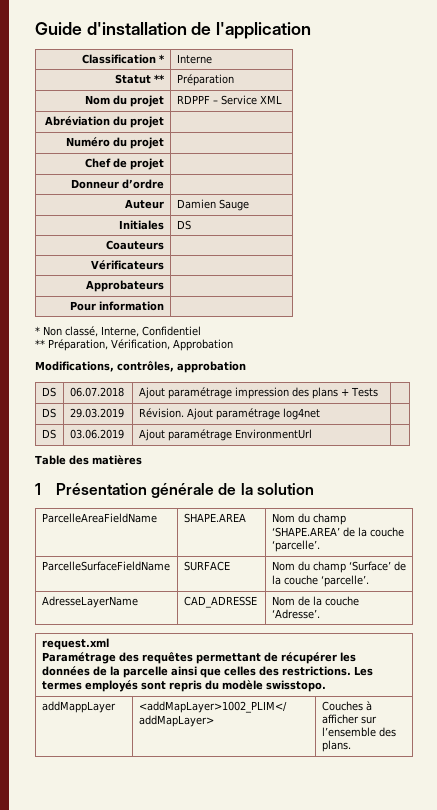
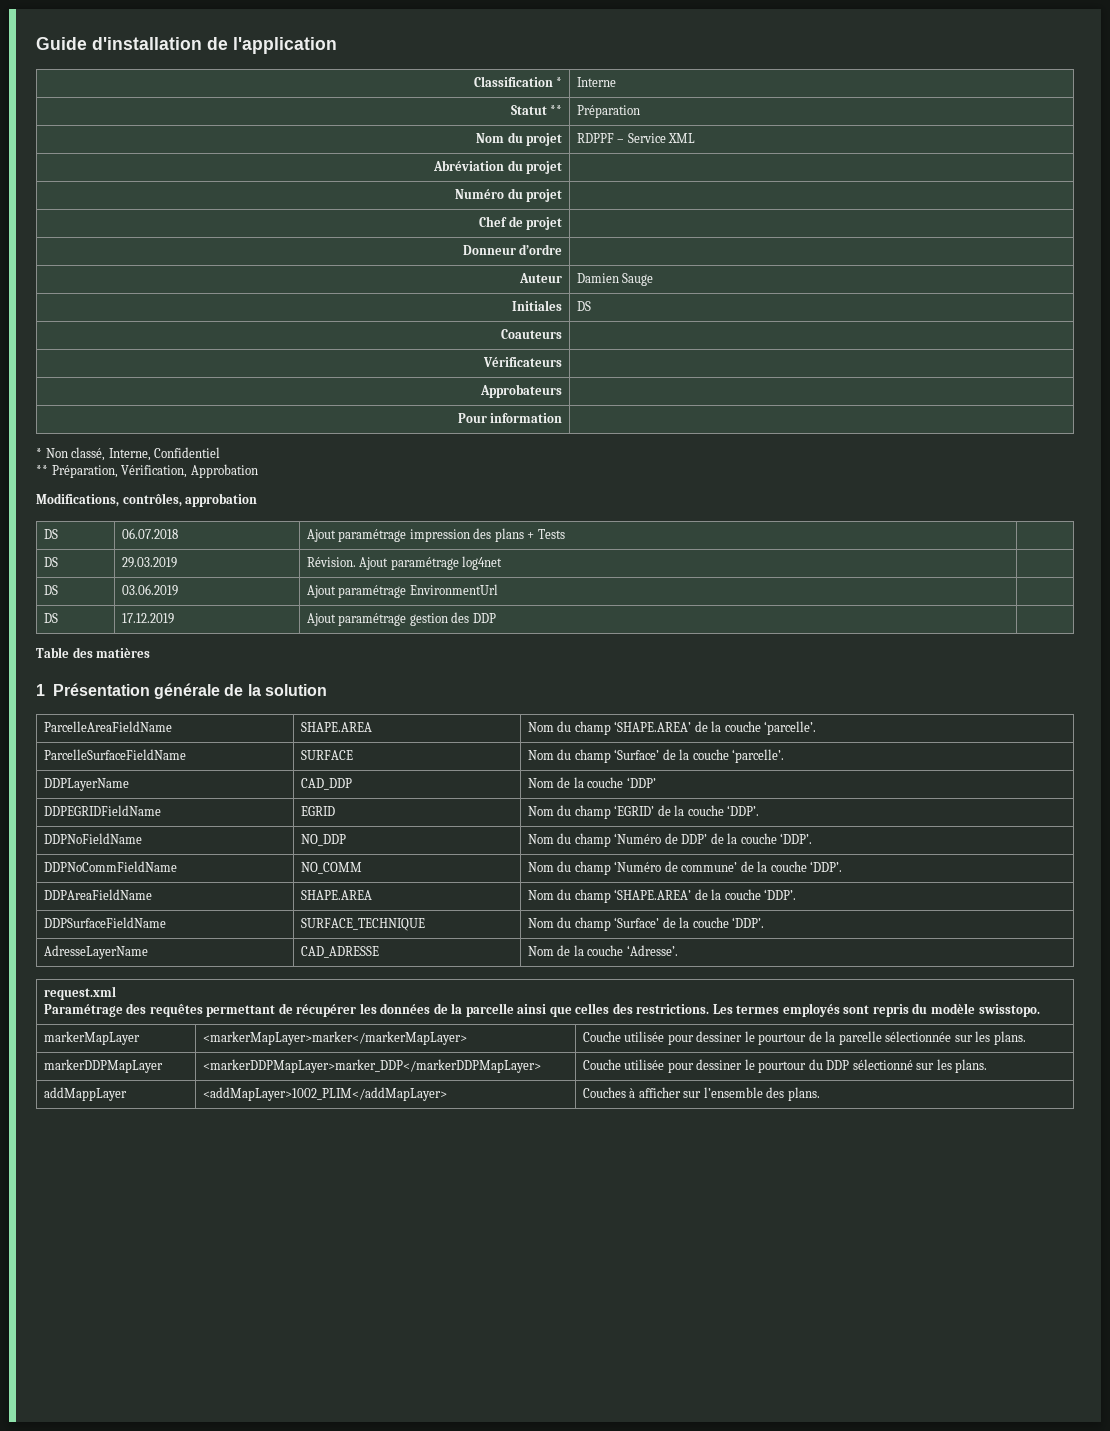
+ DS | 17.12.2019 | Ajout paramétrage gestion des DDP |
+ DDPLayerName | CAD_DDP | Nom de la couche ‘DDP’
+ DDPEGRIDFieldName | EGRID | Nom du champ ‘EGRID’ de la couche ‘DDP’.
+ DDPNoFieldName | NO_DDP | Nom du champ ‘Numéro de DDP’ de la couche ‘DDP’.
+ DDPNoCommFieldName | NO_COMM | Nom du champ ‘Numéro de commune’ de la couche ‘DDP’.
+ DDPAreaFieldName | SHAPE.AREA | Nom du champ ‘SHAPE.AREA’ de la couche ‘DDP’.
+ DDPSurfaceFieldName | SURFACE_TECHNIQUE | Nom du champ ‘Surface’ de la couche ‘DDP’.
+ markerMapLayer | <markerMapLayer>marker</markerMapLayer> | Couche utilisée pour dessiner le pourtour de la parcelle sélectionnée sur les plans.
+ markerDDPMapLayer | <markerDDPMapLayer>marker_DDP</markerDDPMapLayer> | Couche utilisée pour dessiner le pourtour du DDP sélectionné sur les plans.

